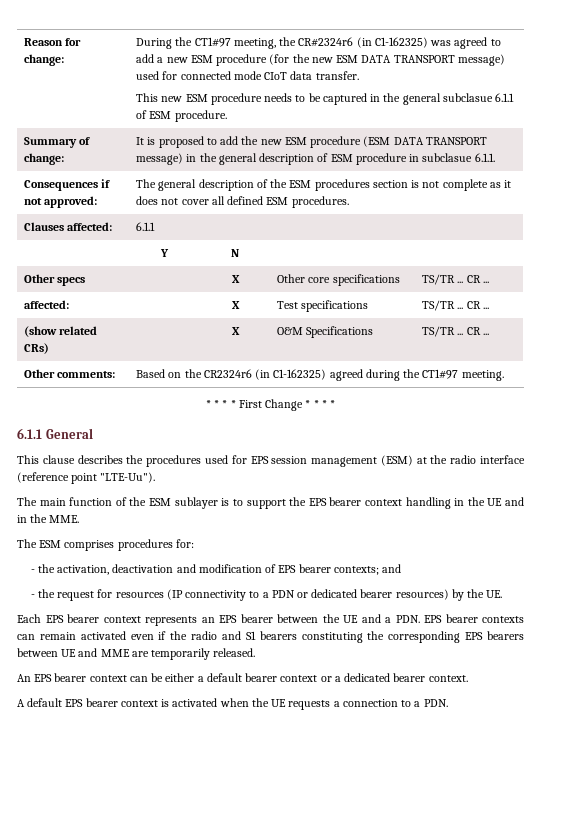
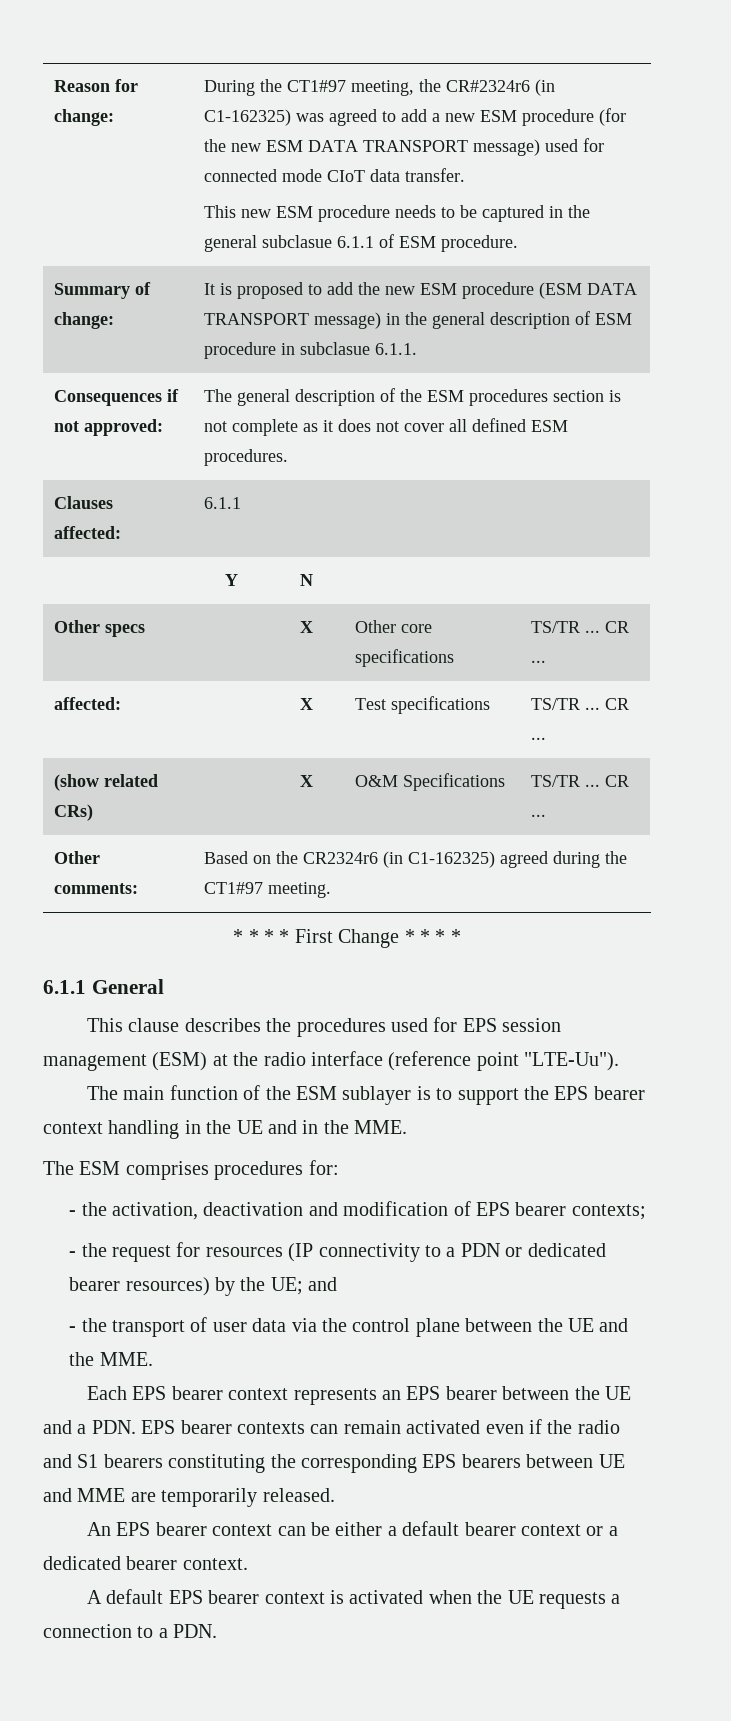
- - the activation, deactivation and modification of EPS bearer contexts; and
+ - the activation, deactivation and modification of EPS bearer contexts;
- - the request for resources (IP connectivity to a PDN or dedicated bearer resources) by the UE.
+ - the request for resources (IP connectivity to a PDN or dedicated bearer resources) by the UE; and
+ - the transport of user data via the control plane between the UE and the MME.

